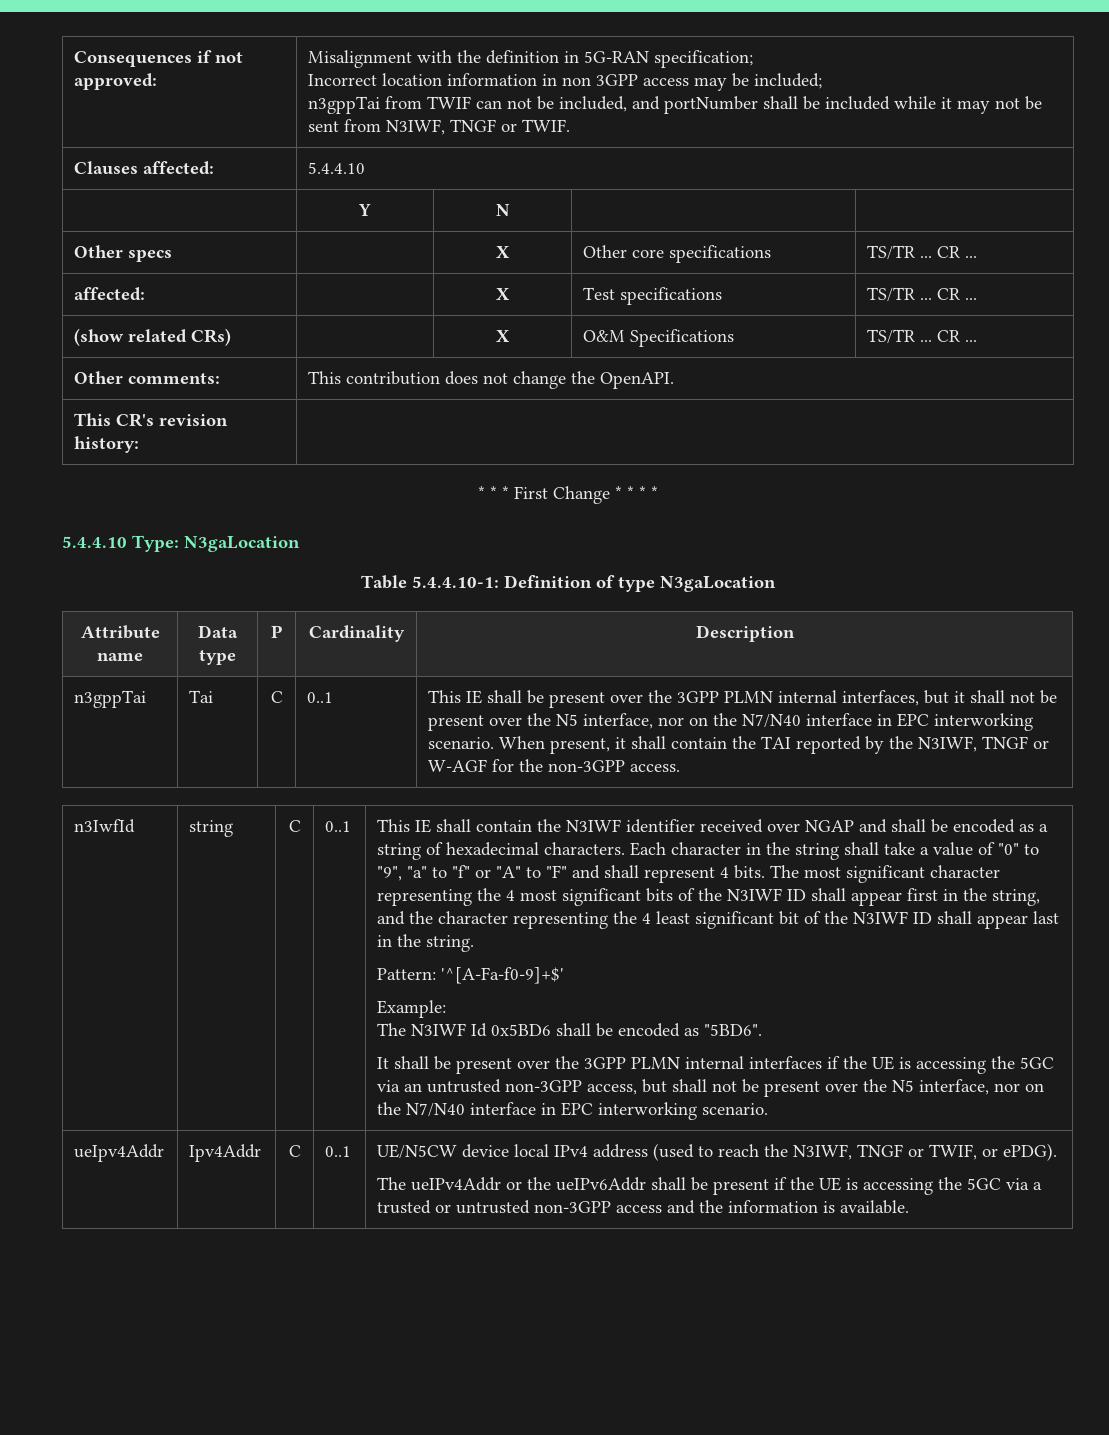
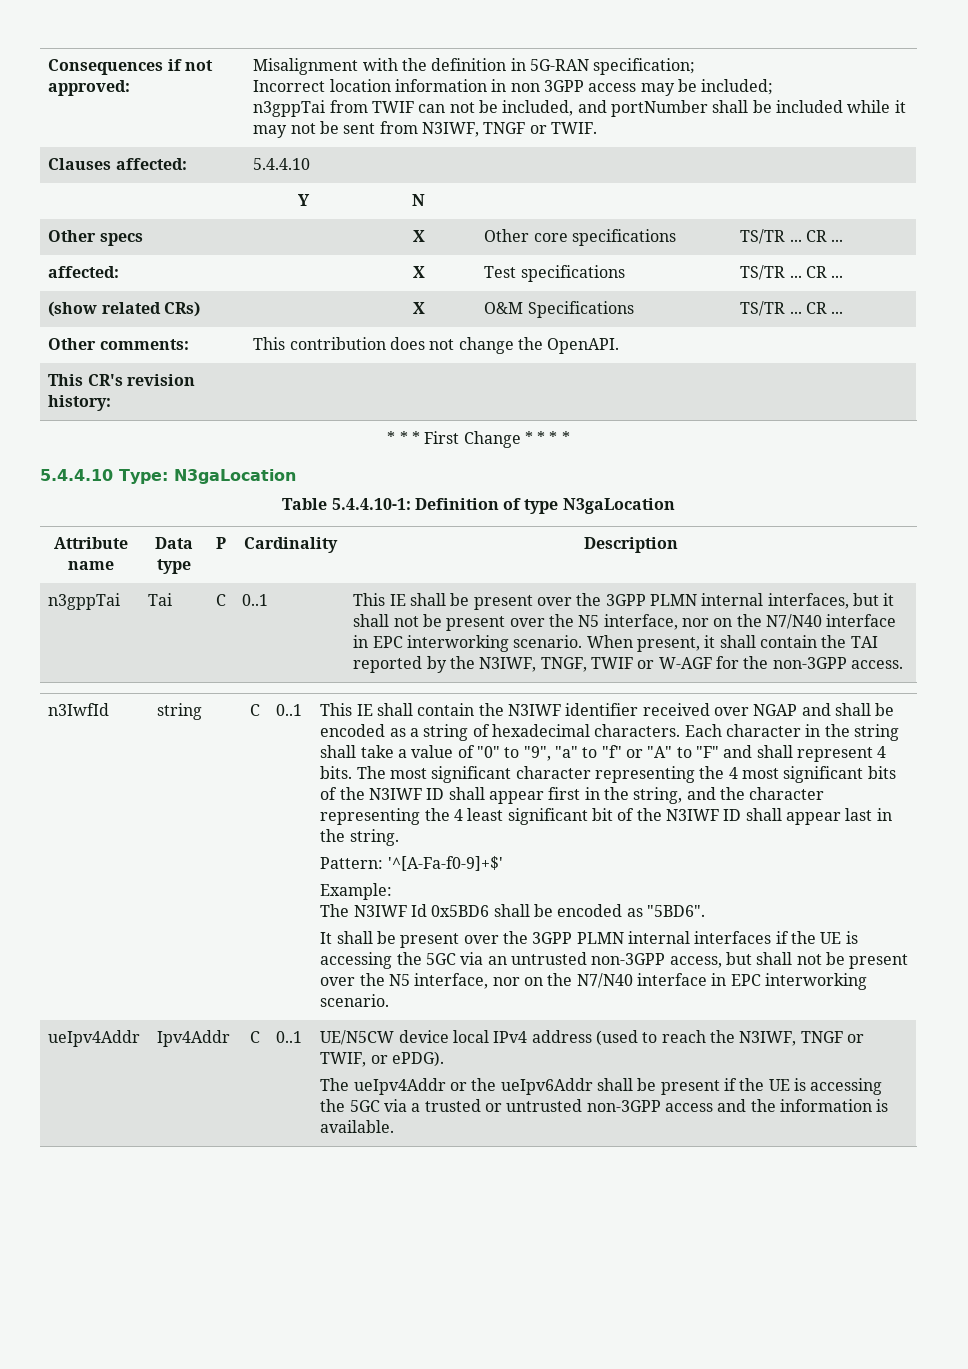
- When present, it shall contain the TAI reported by the N3IWF, TNGF or W-AGF for the non-3GPP access.
+ When present, it shall contain the TAI reported by the N3IWF, TNGF, TWIF or W-AGF for the non-3GPP access.
- The ueIPv4Addr or the ueIPv6Addr shall be present if the UE is accessing the 5GC via a trusted or untrusted non-3GPP access and the information is available.
+ The ueIpv4Addr or the ueIpv6Addr shall be present if the UE is accessing the 5GC via a trusted or untrusted non-3GPP access and the information is available.

